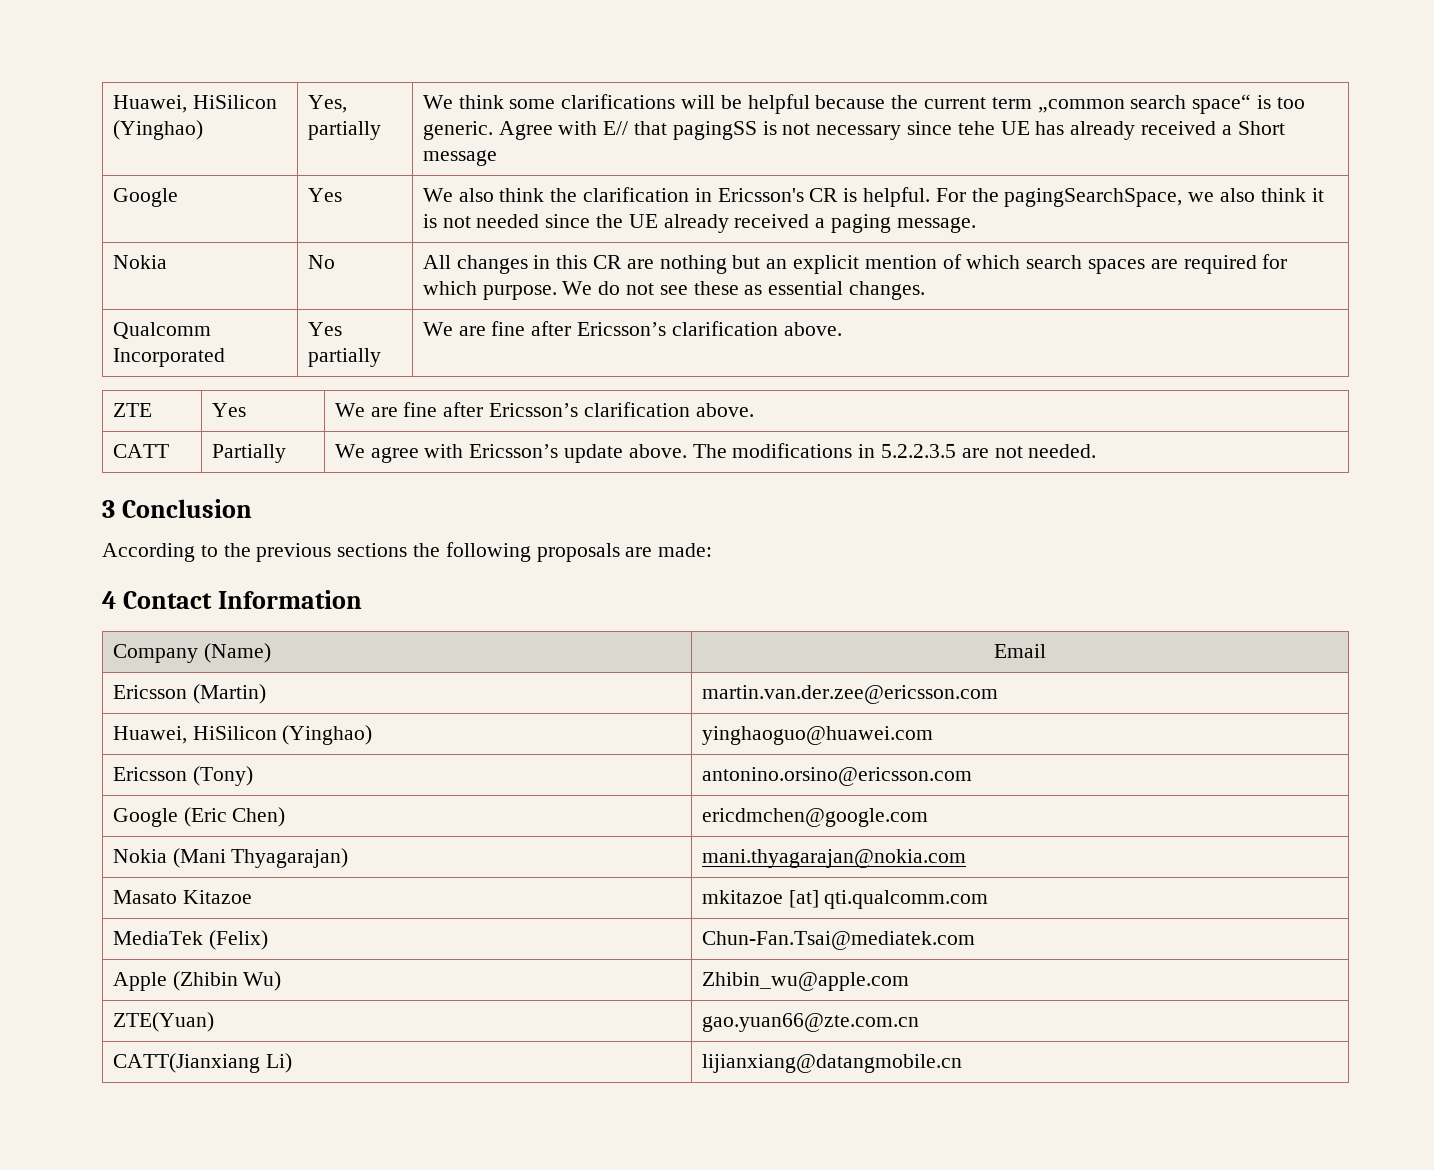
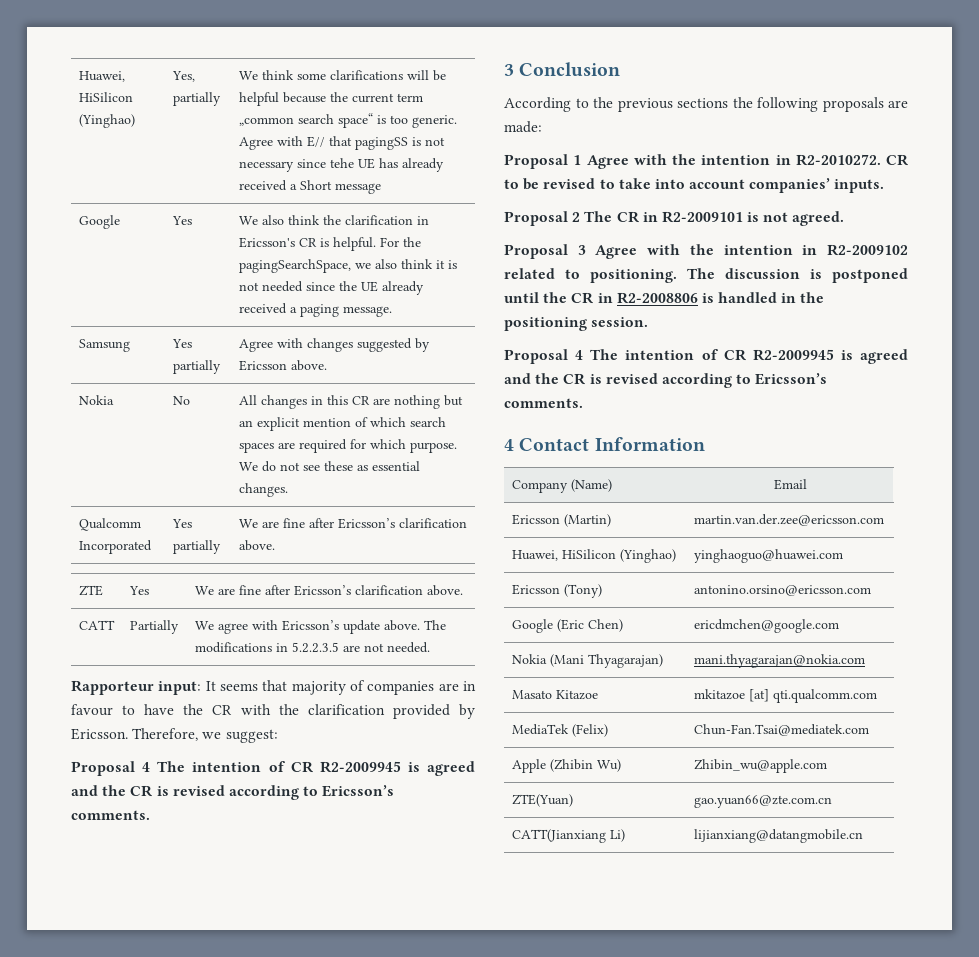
+ Samsung | Yes partially | Agree with changes suggested by Ericsson above.
+ Rapporteur input: It seems that majority of companies are in favour to have the CR with the clarification provided by Ericsson. Therefore, we suggest:
+ Proposal 4 The intention of CR R2-2009945 is agreed and the CR is revised according to Ericsson’s comments.
+ Proposal 1 Agree with the intention in R2-2010272. CR to be revised to take into account companies’ inputs.
+ Proposal 2 The CR in R2-2009101 is not agreed.
+ Proposal 3 Agree with the intention in R2-2009102 related to positioning. The discussion is postponed until the CR in R2-2008806 is handled in the positioning session.
+ Proposal 4 The intention of CR R2-2009945 is agreed and the CR is revised according to Ericsson’s comments.

